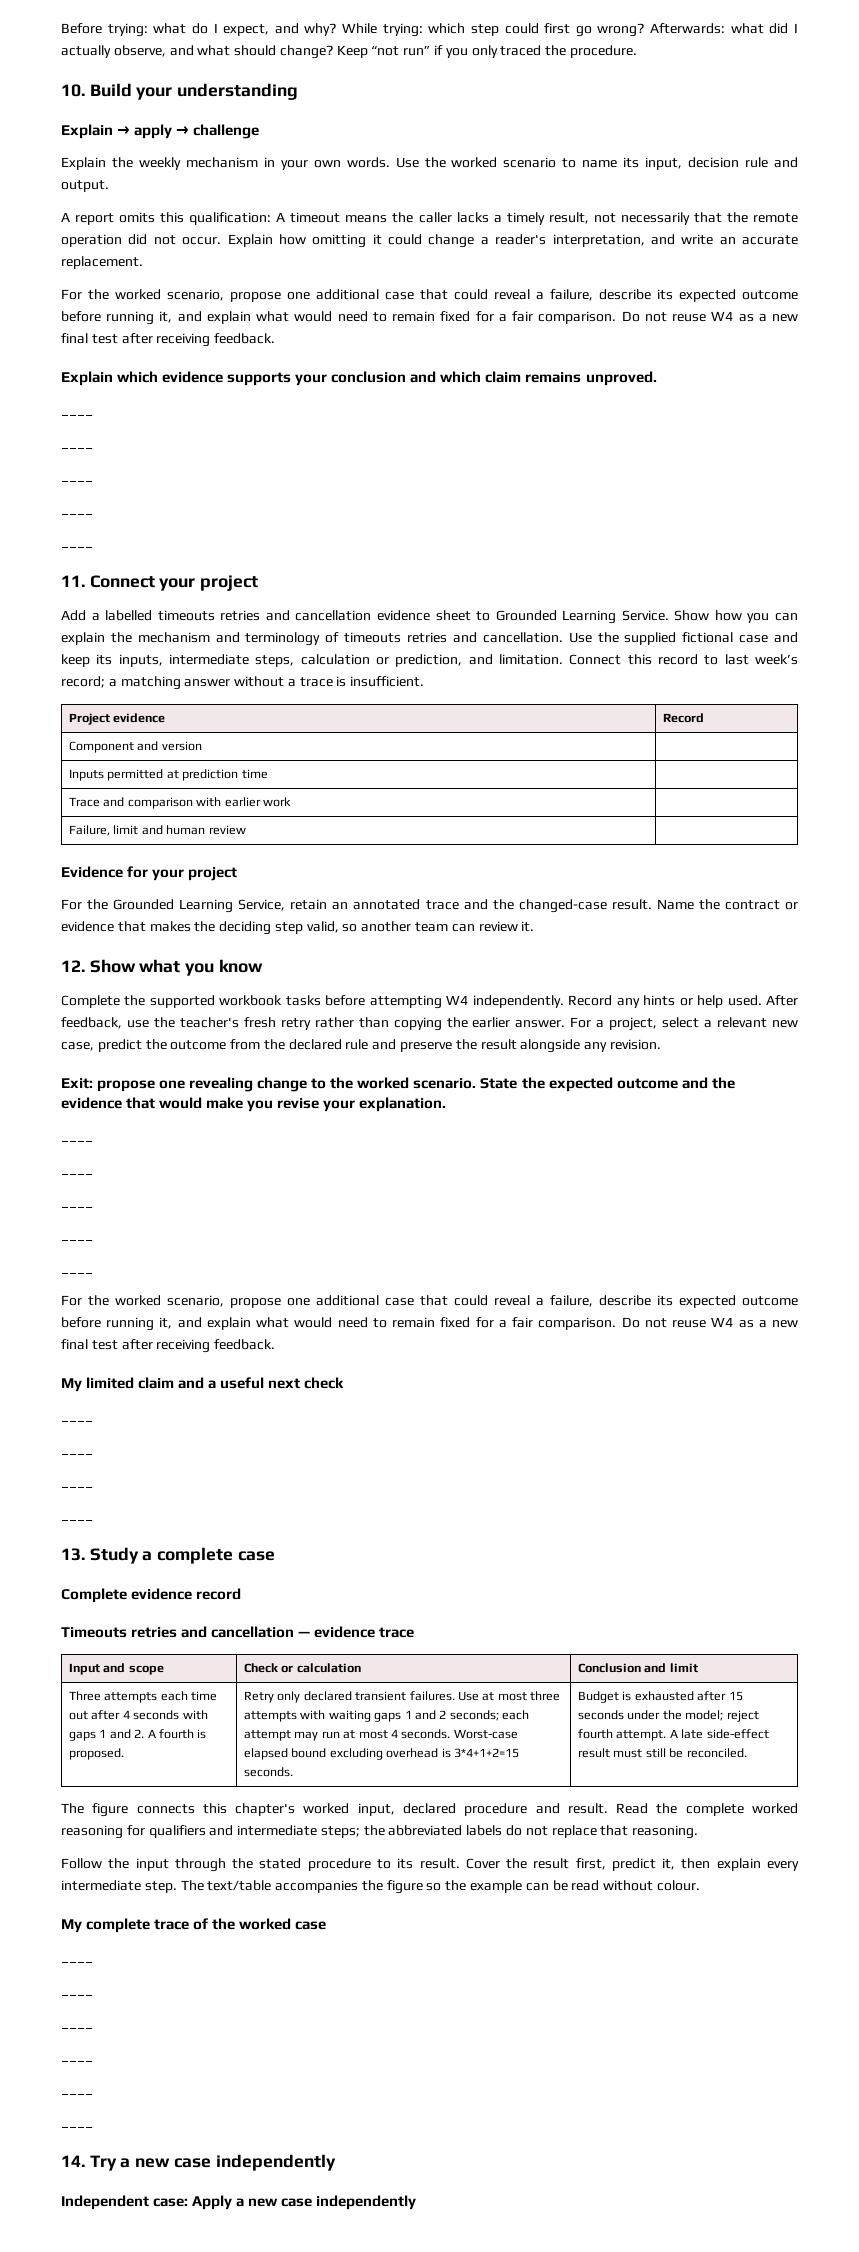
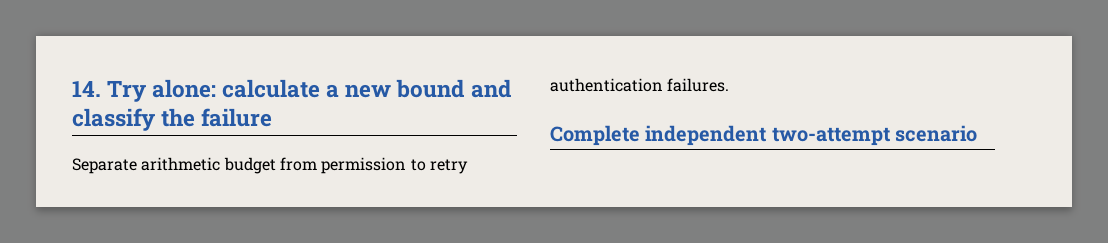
- Before trying: what do I expect, and why? While trying: which step could first go wrong? Afterwards: what did I actually observe, and what should change? Keep “not run” if you only traced the procedure.
- 10. Build your understanding
- Explain → apply → challenge
- Explain the weekly mechanism in your own words. Use the worked scenario to name its input, decision rule and output.
- A report omits this qualification: A timeout means the caller lacks a timely result, not necessarily that the remote operation did not occur. Explain how omitting it could change a reader's interpretation, and write an accurate replacement.
- For the worked scenario, propose one additional case that could reveal a failure, describe its expected outcome before running it, and explain what would need to remain fixed for a fair comparison. Do not reuse W4 as a new final test after receiving feedback.
- Explain which evidence supports your conclusion and which claim remains unproved.
- ____
- ____
- ____
- ____
- ____
- 11. Connect your project
- Add a labelled timeouts retries and cancellation evidence sheet to Grounded Learning Service. Show how you can explain the mechanism and terminology of timeouts retries and cancellation. Use the supplied fictional case and keep its inputs, intermediate steps, calculation or prediction, and limitation. Connect this record to last week’s record; a matching answer without a trace is insufficient.
- Project evidence | Record
- Component and version |
- Inputs permitted at prediction time |
- Trace and comparison with earlier work |
- Failure, limit and human review |
- Evidence for your project
- For the Grounded Learning Service, retain an annotated trace and the changed-case result. Name the contract or evidence that makes the deciding step valid, so another team can review it.
- 12. Show what you know
- Complete the supported workbook tasks before attempting W4 independently. Record any hints or help used. After feedback, use the teacher's fresh retry rather than copying the earlier answer. For a project, select a relevant new case, predict the outcome from the declared rule and preserve the result alongside any revision.
- Exit: propose one revealing change to the worked scenario. State the expected outcome and the evidence that would make you revise your explanation.
- ____
- ____
- ____
- ____
- ____
- For the worked scenario, propose one additional case that could reveal a failure, describe its expected outcome before running it, and explain what would need to remain fixed for a fair comparison. Do not reuse W4 as a new final test after receiving feedback.
- My limited claim and a useful next check
- ____
- ____
- ____
- ____
- 13. Study a complete case
- Complete evidence record
- Timeouts retries and cancellation — evidence trace
- Input and scope | Check or calculation | Conclusion and limit
- Three attempts each time out after 4 seconds with gaps 1 and 2. A fourth is proposed. | Retry only declared transient failures. Use at most three attempts with waiting gaps 1 and 2 seconds; each attempt may run at most 4 seconds. Worst-case elapsed bound excluding overhead is 3*4+1+2=15 seconds. | Budget is exhausted after 15 seconds under the model; reject fourth attempt. A late side-effect result must still be reconciled.
- The figure connects this chapter's worked input, declared procedure and result. Read the complete worked reasoning for qualifiers and intermediate steps; the abbreviated labels do not replace that reasoning.
- Follow the input through the stated procedure to its result. Cover the result first, predict it, then explain every intermediate step. The text/table accompanies the figure so the example can be read without colour.
- My complete trace of the worked case
- ____
- ____
- ____
- ____
- ____
- ____
- 14. Try a new case independently
- Independent case: Apply a new case independently
+ 14. Try alone: calculate a new bound and classify the failure
+ Separate arithmetic budget from permission to retry authentication failures.
+ Complete independent two-attempt scenario

